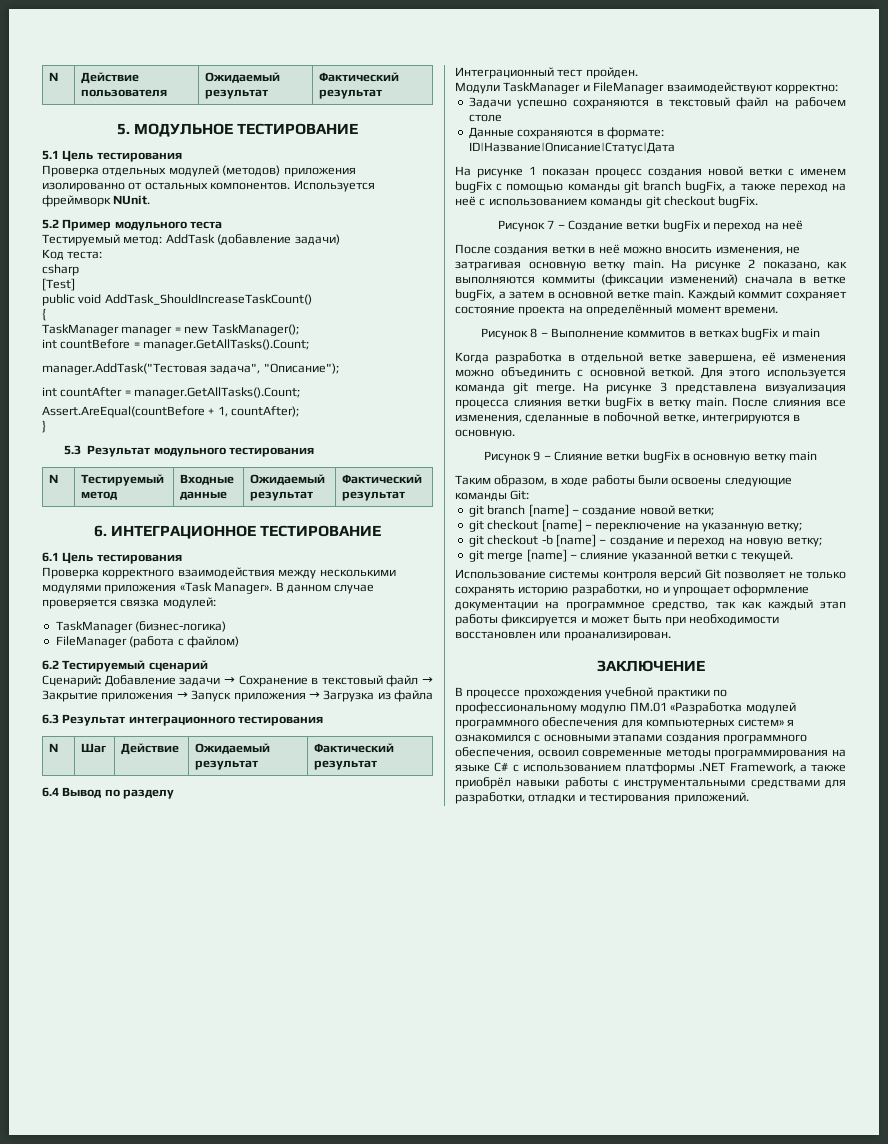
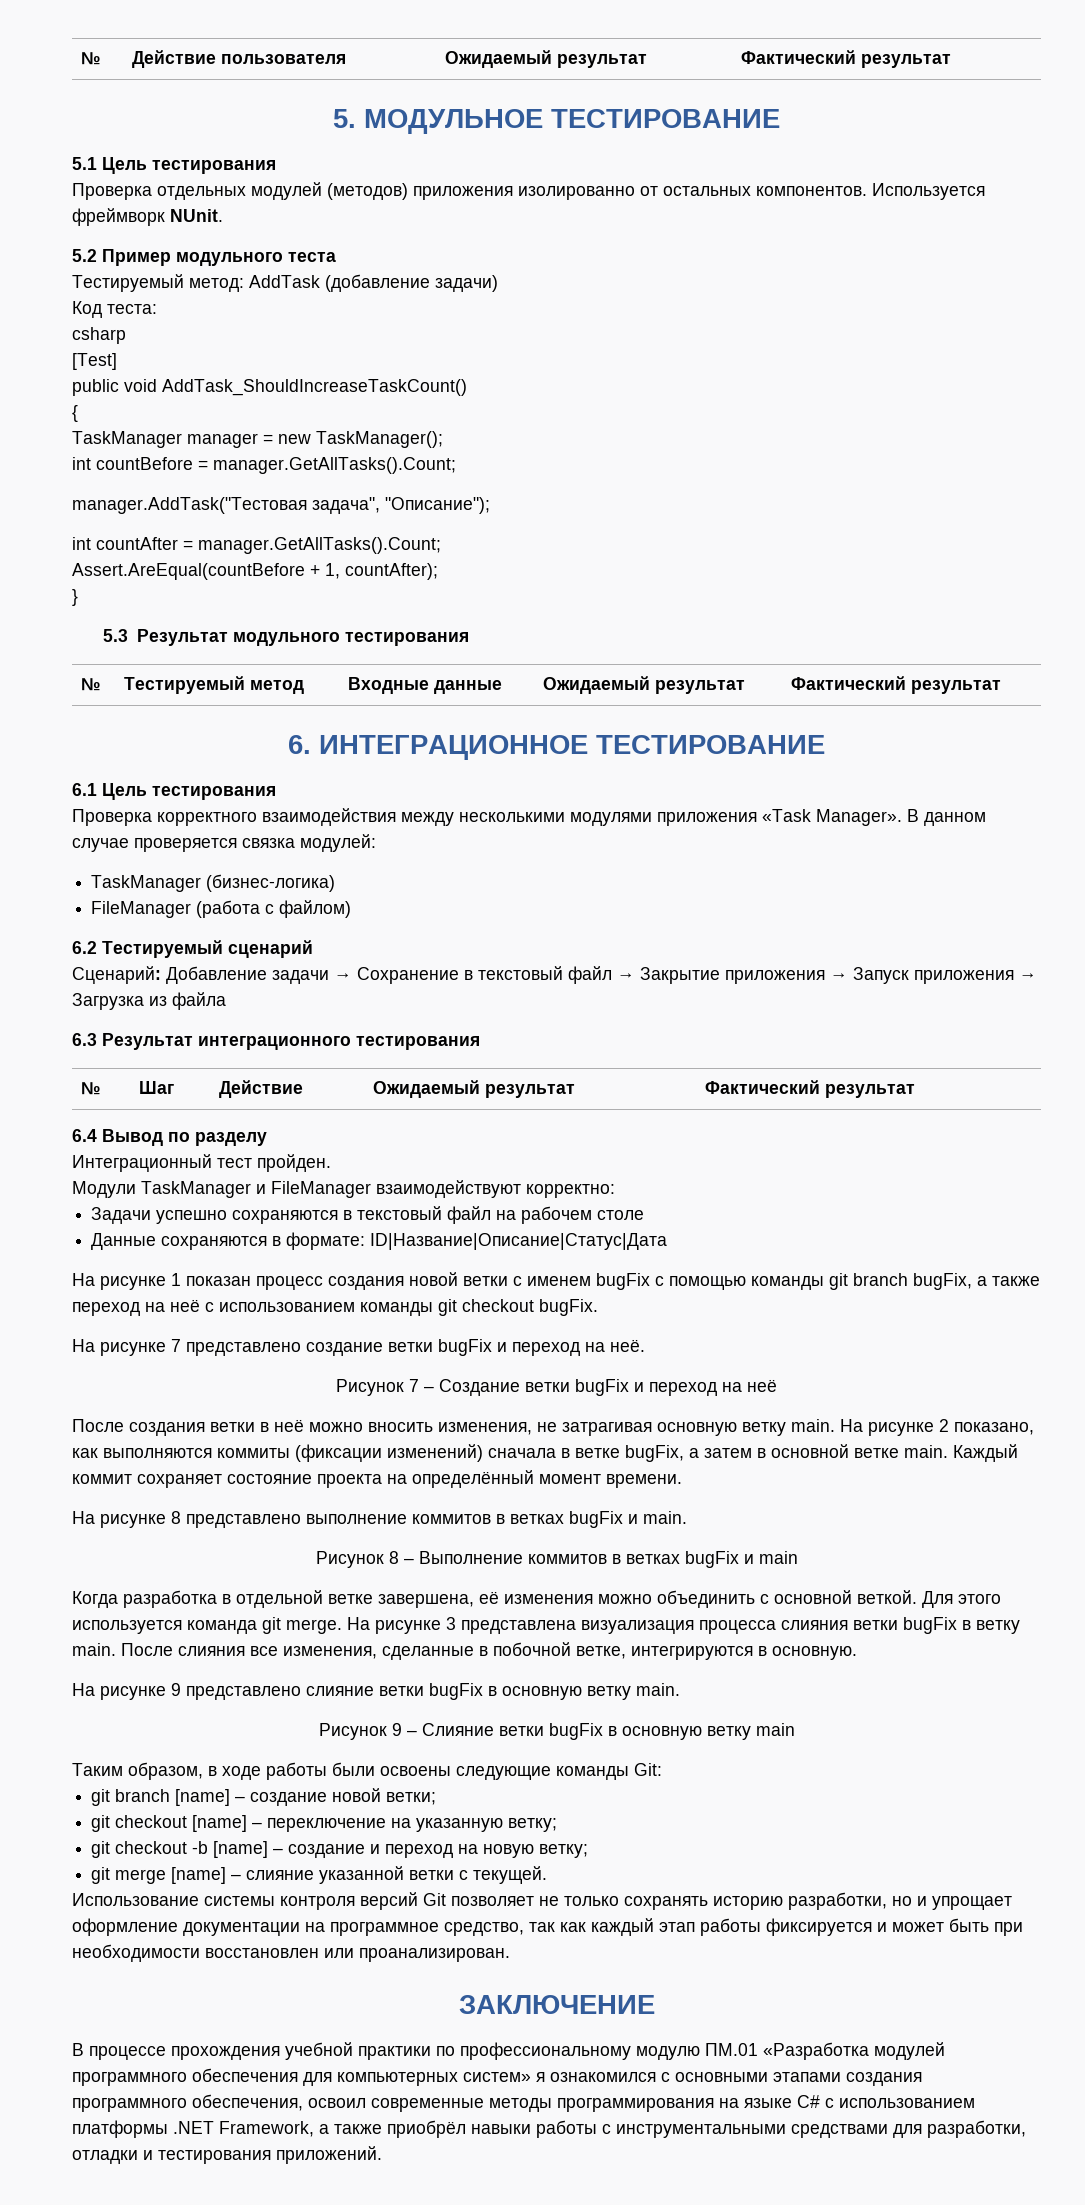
+ На рисунке 7 представлено создание ветки bugFix и переход на неё.
+ На рисунке 8 представлено выполнение коммитов в ветках bugFix и main.
+ На рисунке 9 представлено слияние ветки bugFix в основную ветку main.

